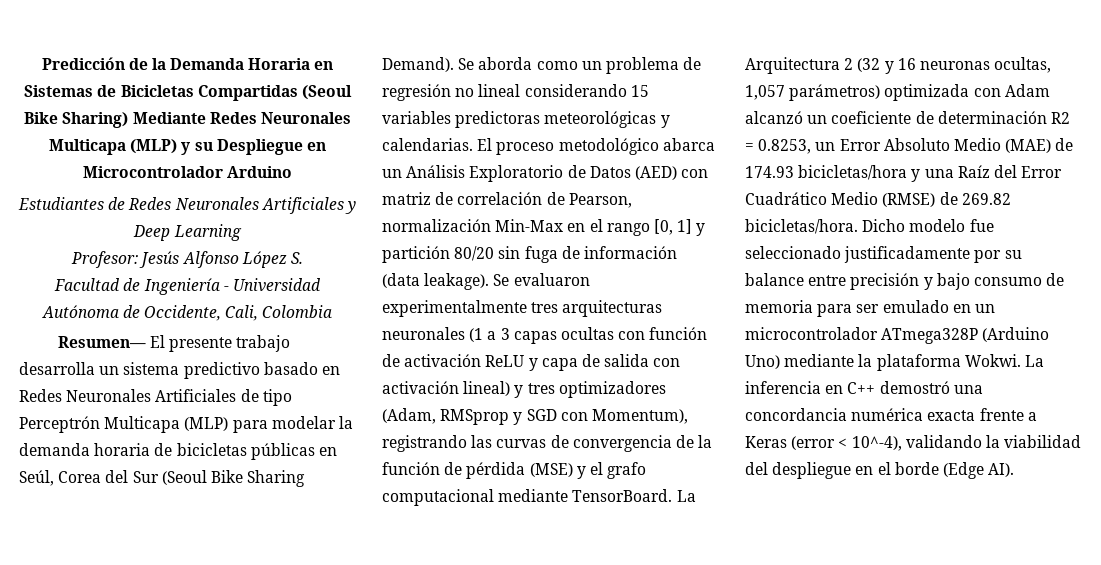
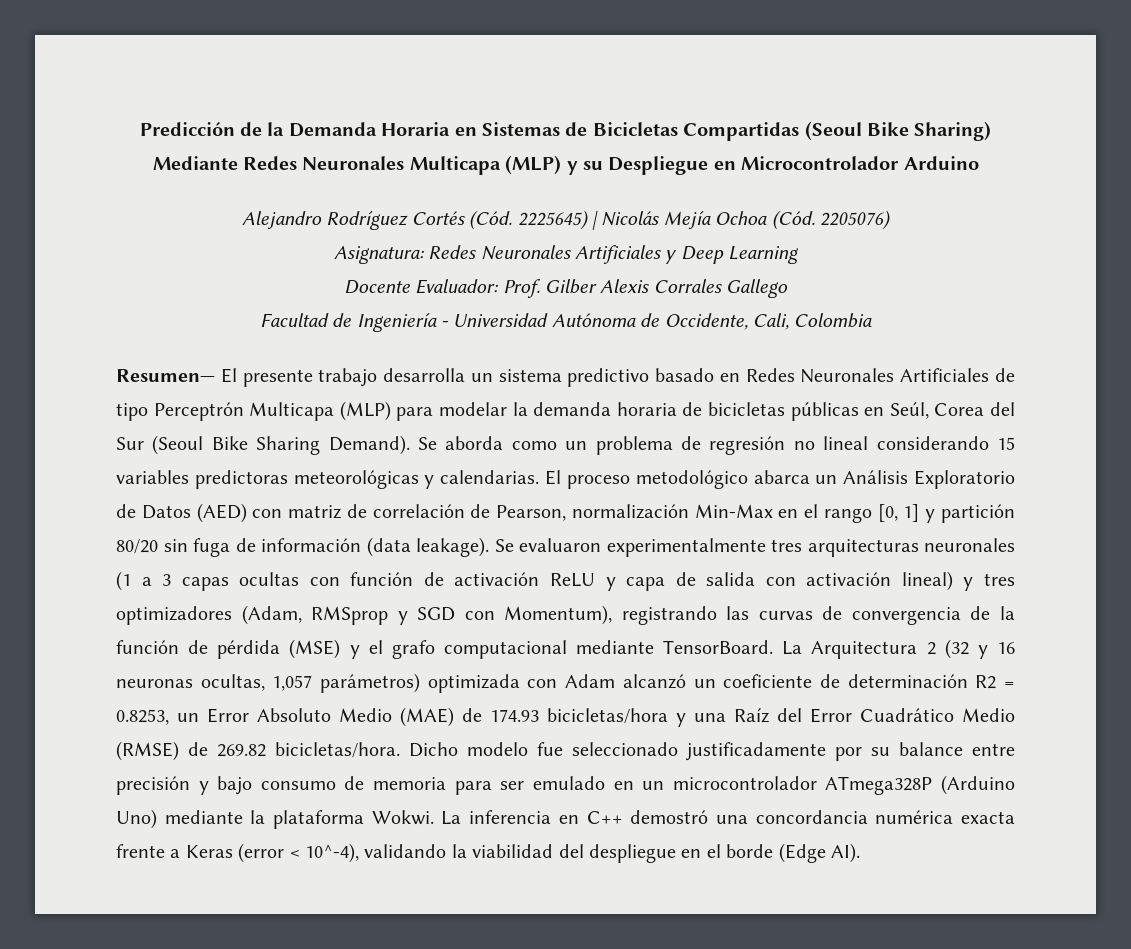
- Estudiantes de Redes Neuronales Artificiales y Deep Learning
+ Alejandro Rodríguez Cortés (Cód. 2225645) | Nicolás Mejía Ochoa (Cód. 2205076)
+ Asignatura: Redes Neuronales Artificiales y Deep Learning
- Profesor: Jesús Alfonso López S.
+ Docente Evaluador: Prof. Gilber Alexis Corrales Gallego

